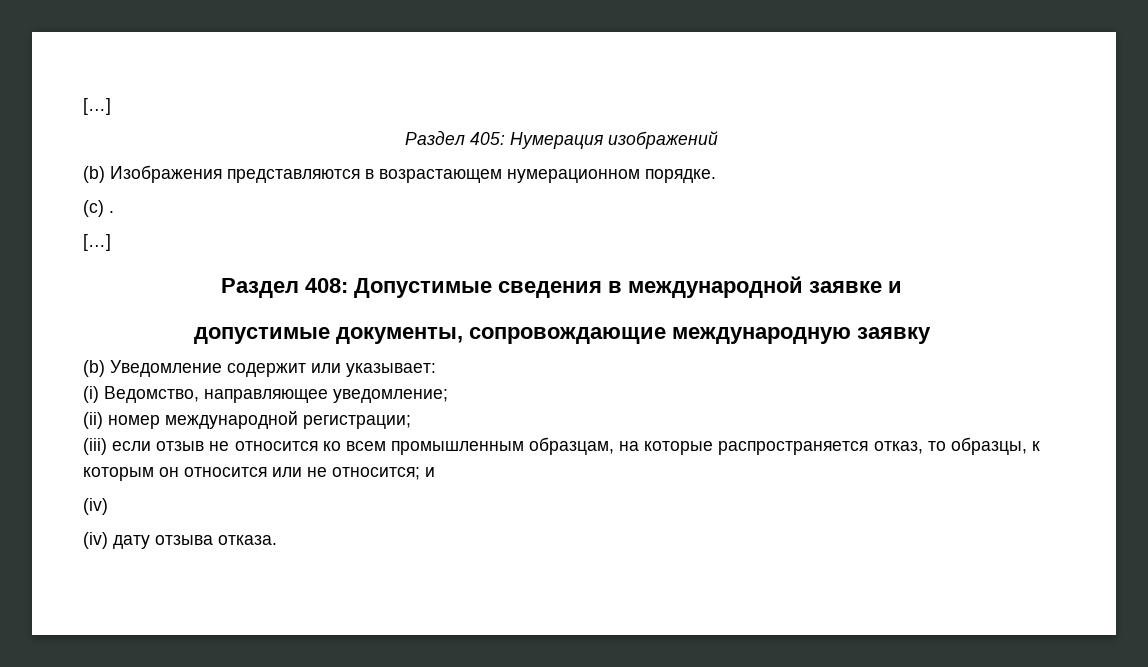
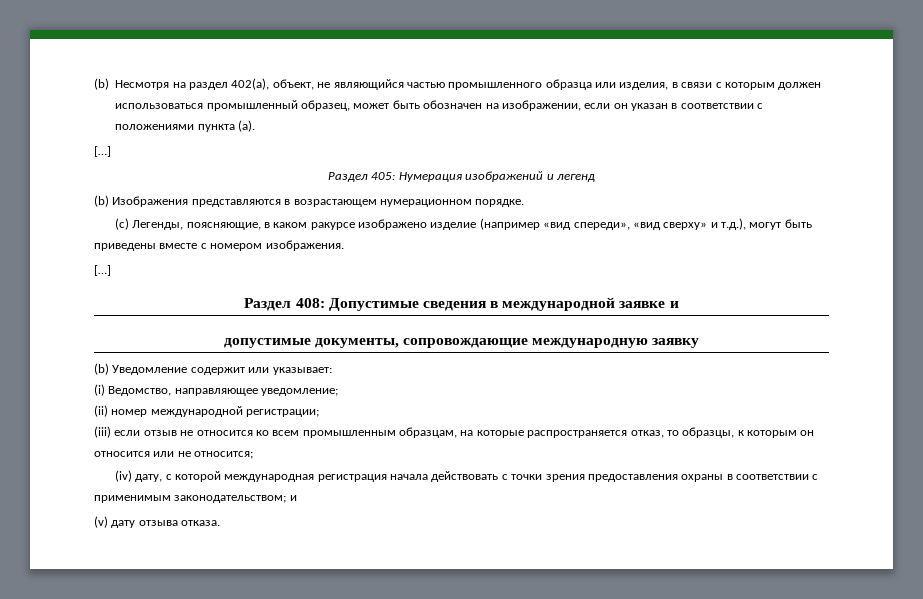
+ (b) Несмотря на раздел 402(а), объект, не являющийся частью промышленного образца или изделия, в связи с которым должен использоваться промышленный образец, может быть обозначен на изображении, если он указан в соответствии с положениями пункта (а).
- Раздел 405: Нумерация изображений
+ Раздел 405: Нумерация изображений и легенд
- (с) .
+ (с) Легенды, поясняющие, в каком ракурсе изображено изделие (например «вид спереди», «вид сверху» и т.д.), могут быть приведены вместе с номером изображения.
- (iii) если отзыв не относится ко всем промышленным образцам, на которые распространяется отказ, то образцы, к которым он относится или не относится; и
- (iv)
- (iv) дату отзыва отказа.
+ (iii) если отзыв не относится ко всем промышленным образцам, на которые распространяется отказ, то образцы, к которым он относится или не относится;
+ (iv) дату, с которой международная регистрация начала действовать с точки зрения предоставления охраны в соответствии с применимым законодательством; и
+ (v) дату отзыва отказа.

